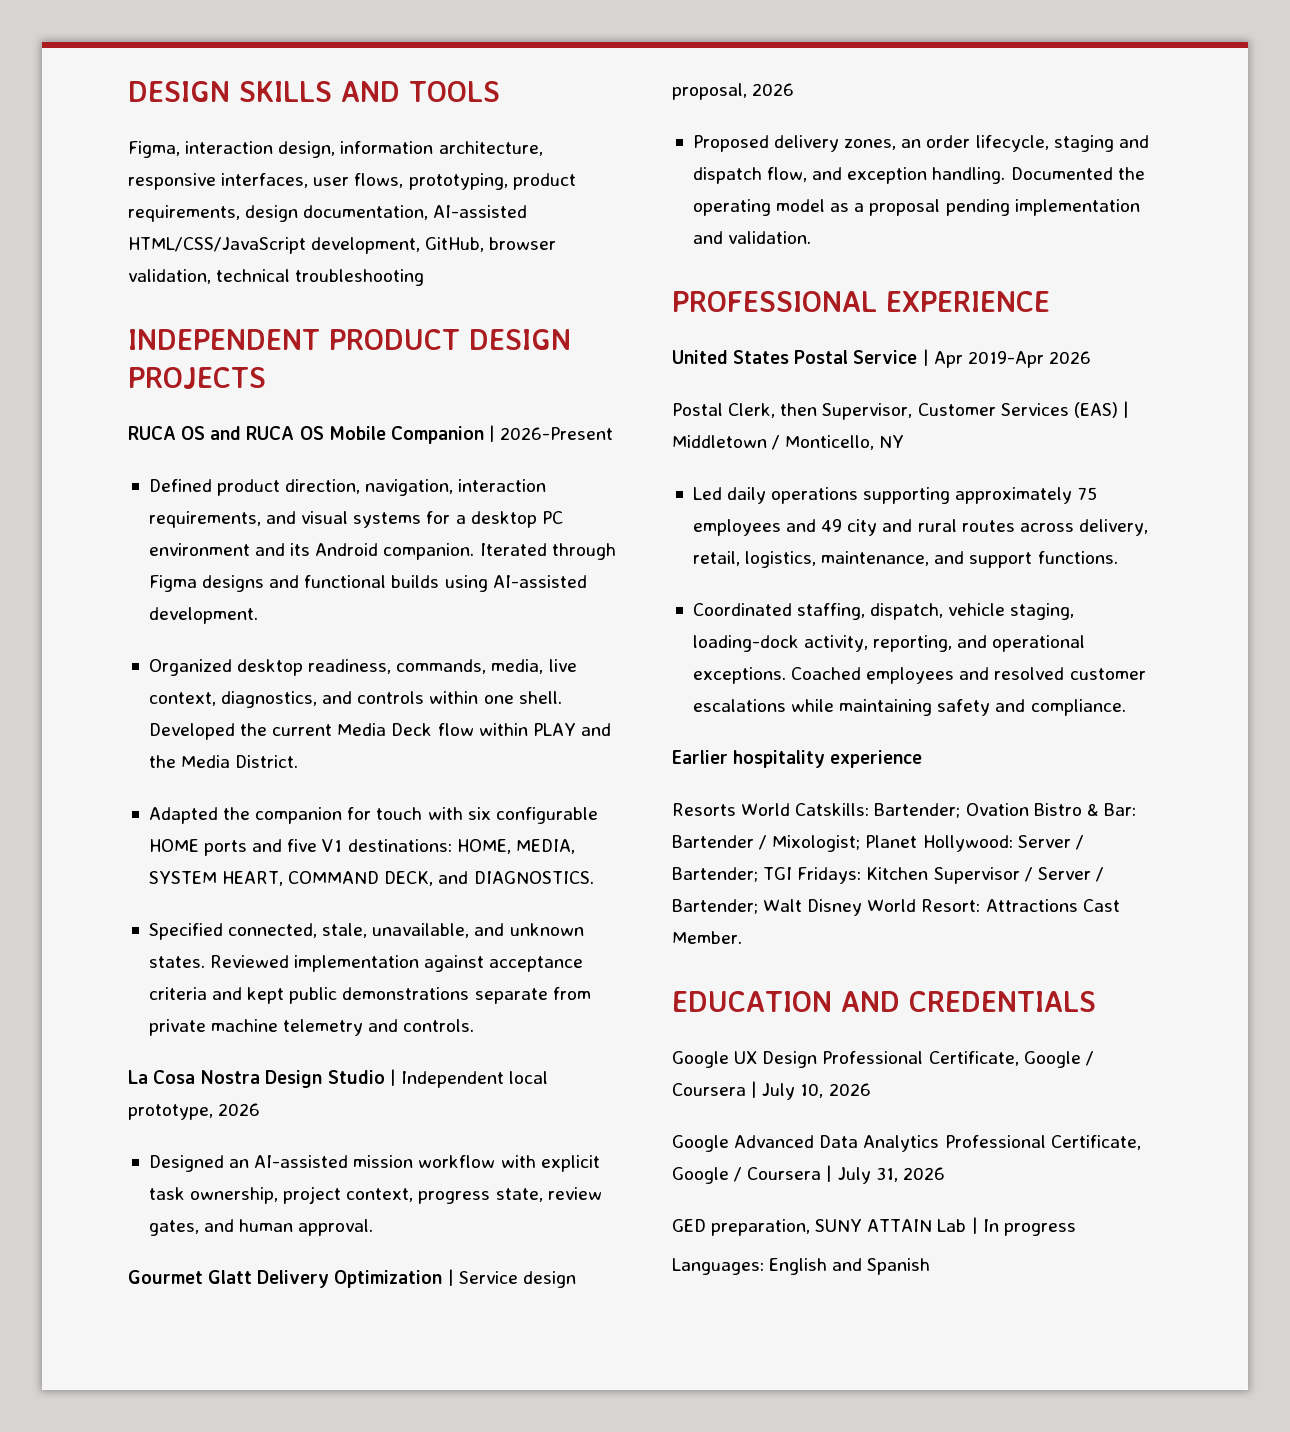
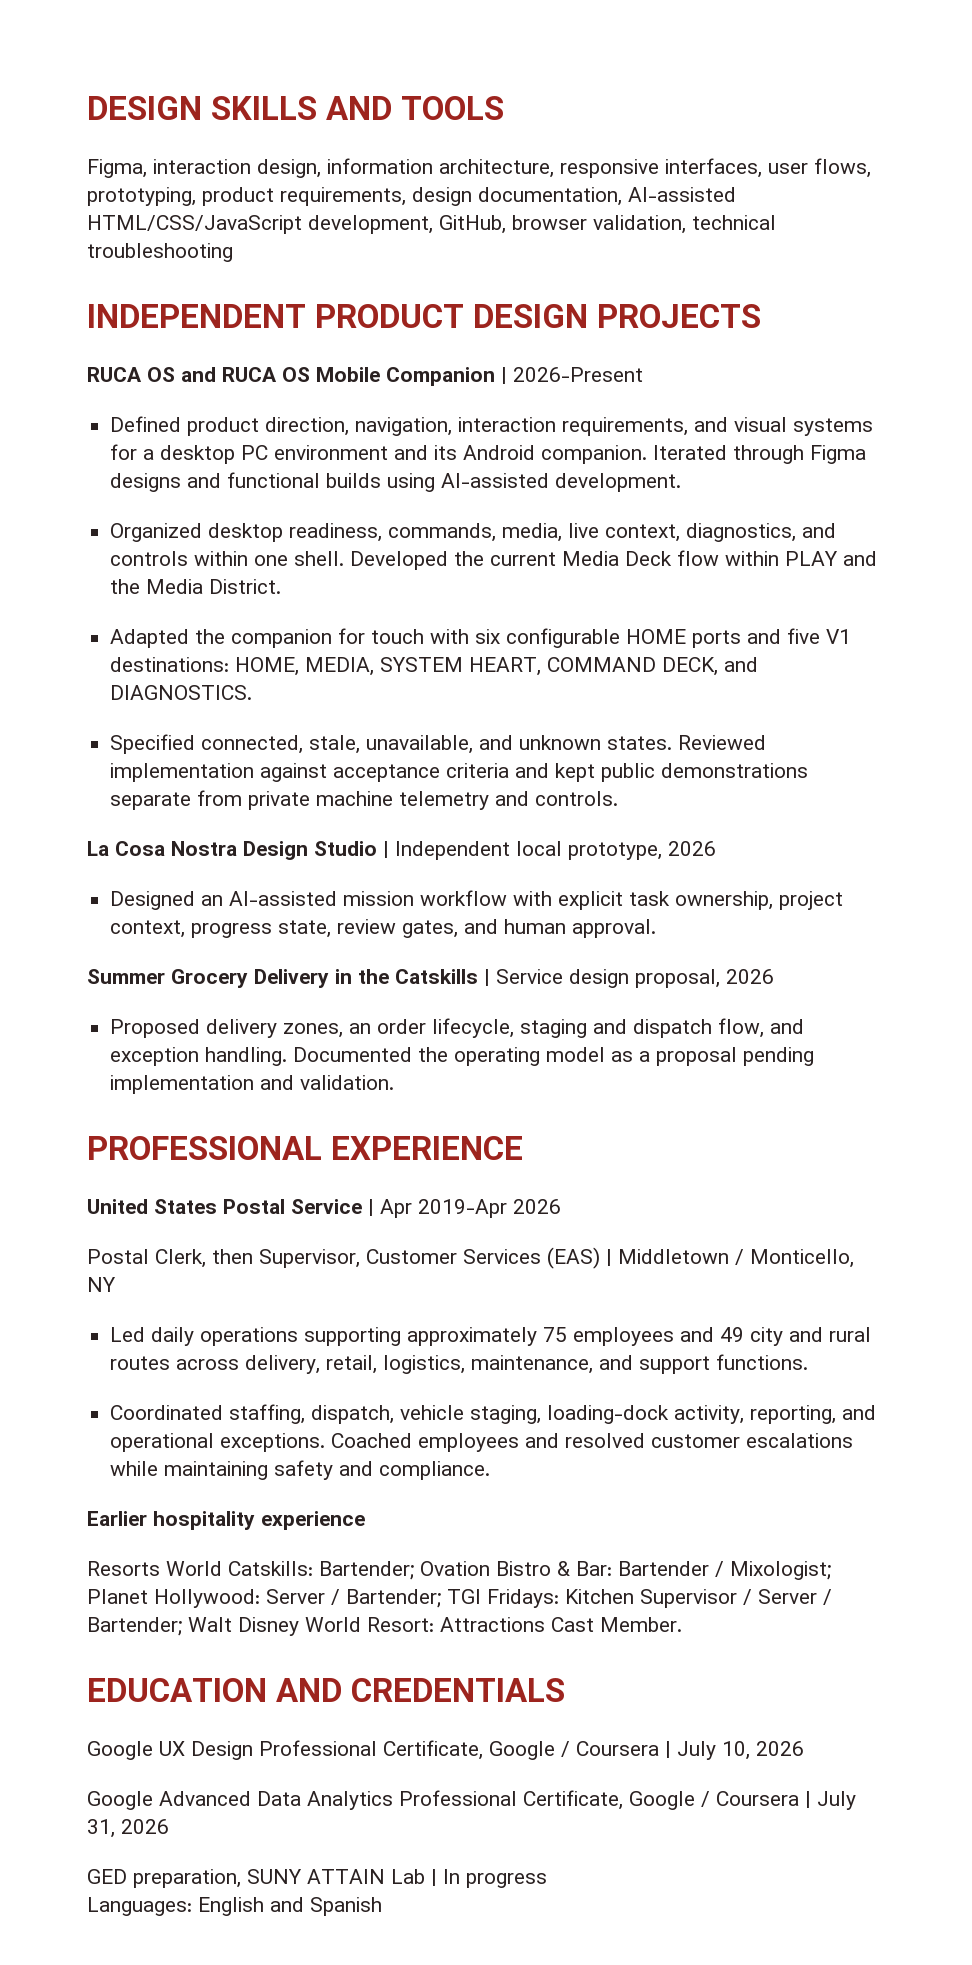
- Gourmet Glatt Delivery Optimization | Service design proposal, 2026
+ Summer Grocery Delivery in the Catskills | Service design proposal, 2026

